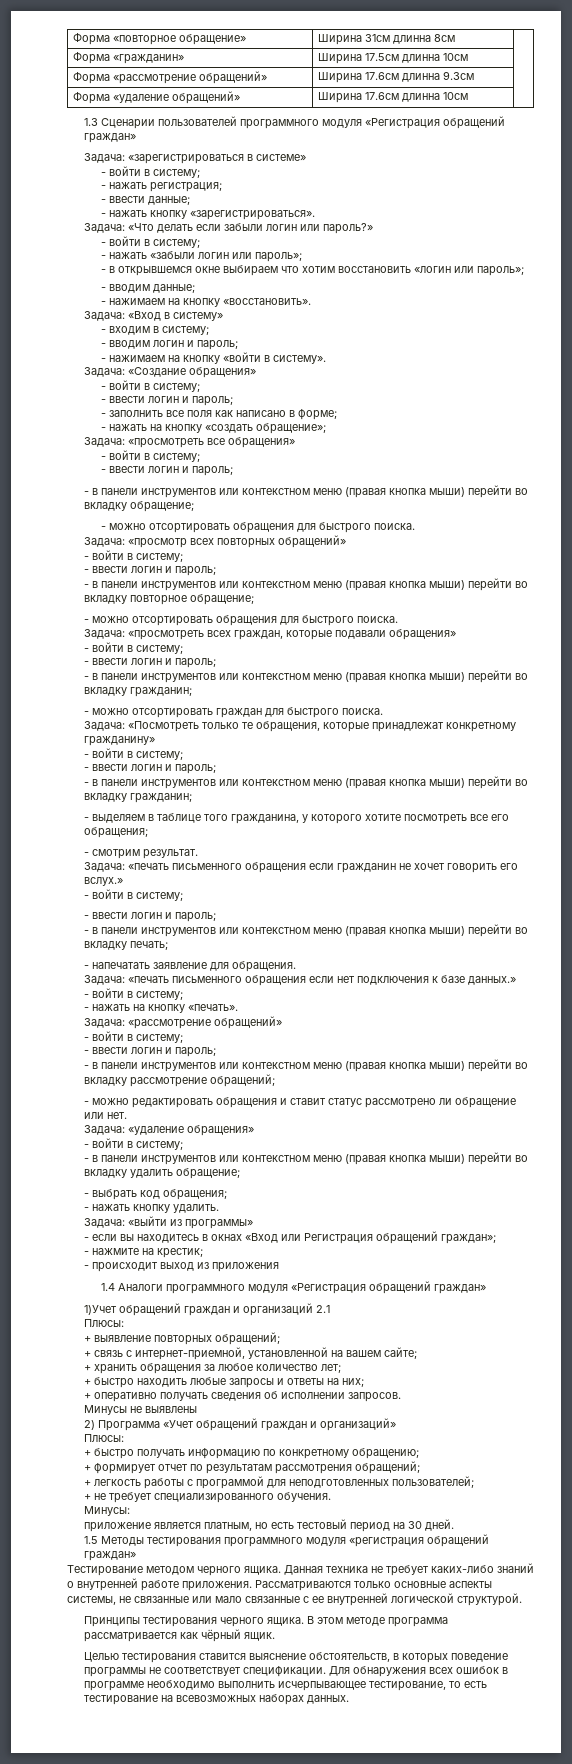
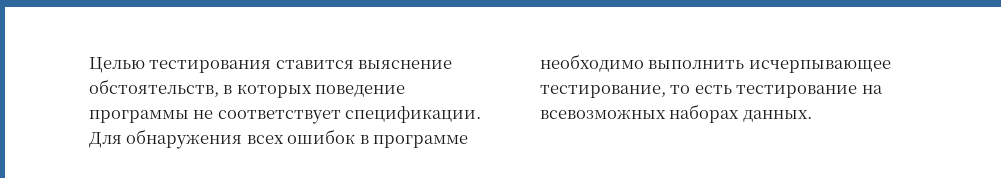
- Форма «повторное обращение» | Ширина 31см длинна 8см |
- Форма «гражданин» | Ширина 17.5см длинна 10см |
- Форма «рассмотрение обращений» | Ширина 17.6см длинна 9.3см |
- Форма «удаление обращений» | Ширина 17.6см длинна 10см |
- 1.3 Сценарии пользователей программного модуля «Регистрация обращений граждан»
- Задача: «зарегистрироваться в системе»
- - войти в систему;
- - нажать регистрация;
- - ввести данные;
- - нажать кнопку «зарегистрироваться».
- Задача: «Что делать если забыли логин или пароль?»
- - войти в систему;
- - нажать «забыли логин или пароль»;
- - в открывшемся окне выбираем что хотим восстановить «логин или пароль»;
- - вводим данные;
- - нажимаем на кнопку «восстановить».
- Задача: «Вход в систему»
- - входим в систему;
- - вводим логин и пароль;
- - нажимаем на кнопку «войти в систему».
- Задача: «Создание обращения»
- - войти в систему;
- - ввести логин и пароль;
- - заполнить все поля как написано в форме;
- - нажать на кнопку «создать обращение»;
- Задача: «просмотреть все обращения»
- - войти в систему;
- - ввести логин и пароль;
- - в панели инструментов или контекстном меню (правая кнопка мыши) перейти во вкладку обращение;
- - можно отсортировать обращения для быстрого поиска.
- Задача: «просмотр всех повторных обращений»
- - войти в систему;
- - ввести логин и пароль;
- - в панели инструментов или контекстном меню (правая кнопка мыши) перейти во вкладку повторное обращение;
- - можно отсортировать обращения для быстрого поиска.
- Задача: «просмотреть всех граждан, которые подавали обращения»
- - войти в систему;
- - ввести логин и пароль;
- - в панели инструментов или контекстном меню (правая кнопка мыши) перейти во вкладку гражданин;
- - можно отсортировать граждан для быстрого поиска.
- Задача: «Посмотреть только те обращения, которые принадлежат конкретному гражданину»
- - войти в систему;
- - ввести логин и пароль;
- - в панели инструментов или контекстном меню (правая кнопка мыши) перейти во вкладку гражданин;
- - выделяем в таблице того гражданина, у которого хотите посмотреть все его обращения;
- - смотрим результат.
- Задача: «печать письменного обращения если гражданин не хочет говорить его вслух.»
- - войти в систему;
- - ввести логин и пароль;
- - в панели инструментов или контекстном меню (правая кнопка мыши) перейти во вкладку печать;
- - напечатать заявление для обращения.
- Задача: «печать письменного обращения если нет подключения к базе данных.»
- - войти в систему;
- - нажать на кнопку «печать».
- Задача: «рассмотрение обращений»
- - войти в систему;
- - ввести логин и пароль;
- - в панели инструментов или контекстном меню (правая кнопка мыши) перейти во вкладку рассмотрение обращений;
- - можно редактировать обращения и ставит статус рассмотрено ли обращение или нет.
- Задача: «удаление обращения»
- - войти в систему;
- - в панели инструментов или контекстном меню (правая кнопка мыши) перейти во вкладку удалить обращение;
- - выбрать код обращения;
- - нажать кнопку удалить.
- Задача: «выйти из программы»
- - если вы находитесь в окнах «Вход или Регистрация обращений граждан»;
- - нажмите на крестик;
- - происходит выход из приложения
- 1.4 Аналоги программного модуля «Регистрация обращений граждан»
- 1)Учет обращений граждан и организаций 2.1
- Плюсы:
- + выявление повторных обращений;
- + связь с интернет-приемной, установленной на вашем сайте;
- + хранить обращения за любое количество лет;
- + быстро находить любые запросы и ответы на них;
- + оперативно получать сведения об исполнении запросов.
- Минусы не выявлены
- 2) Программа «Учет обращений граждан и организаций»
- Плюсы:
- + быстро получать информацию по конкретному обращению;
- + формирует отчет по результатам рассмотрения обращений;
- + легкость работы с программой для неподготовленных пользователей;
- + не требует специализированного обучения.
- Минусы:
- приложение является платным, но есть тестовый период на 30 дней.
- 1.5 Методы тестирования программного модуля «регистрация обращений граждан»
- Тестирование методом черного ящика. Данная техника не требует каких-либо знаний о внутренней работе приложения. Рассматриваются только основные аспекты системы, не связанные или мало связанные с ее внутренней логической структурой.
- Принципы тестирования черного ящика. В этом методе программа рассматривается как чёрный ящик.

